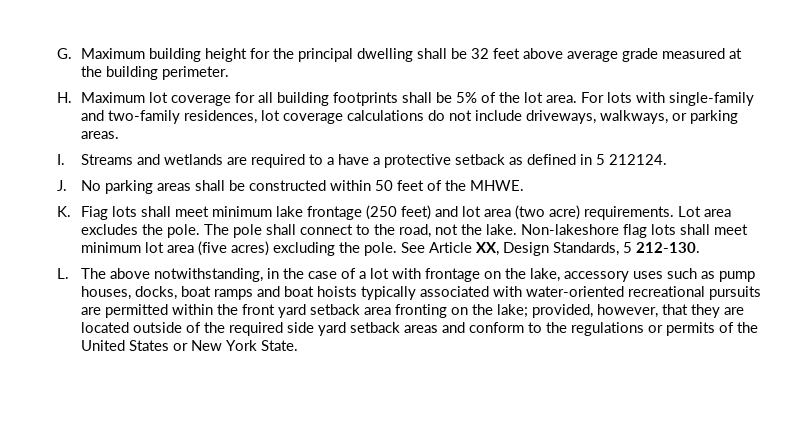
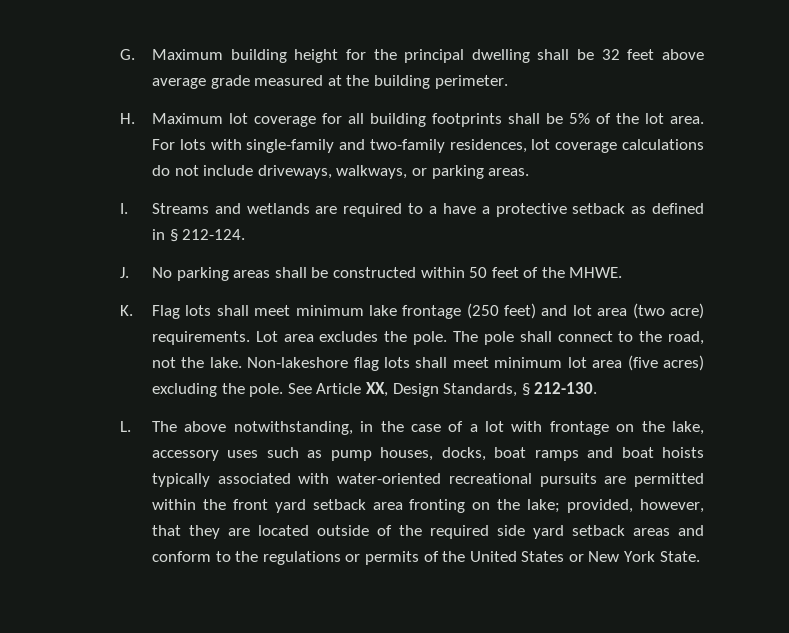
- I. Streams and wetlands are required to a have a protective setback as defined in 5 212124.
+ I. Streams and wetlands are required to a have a protective setback as defined in § 212-124.
- K. Fiag lots shall meet minimum lake frontage (250 feet) and lot area (two acre) requirements.
+ K. Flag lots shall meet minimum lake frontage (250 feet) and lot area (two acre) requirements.
- See Article XX, Design Standards, 5 212-130.
+ See Article XX, Design Standards, § 212-130.

